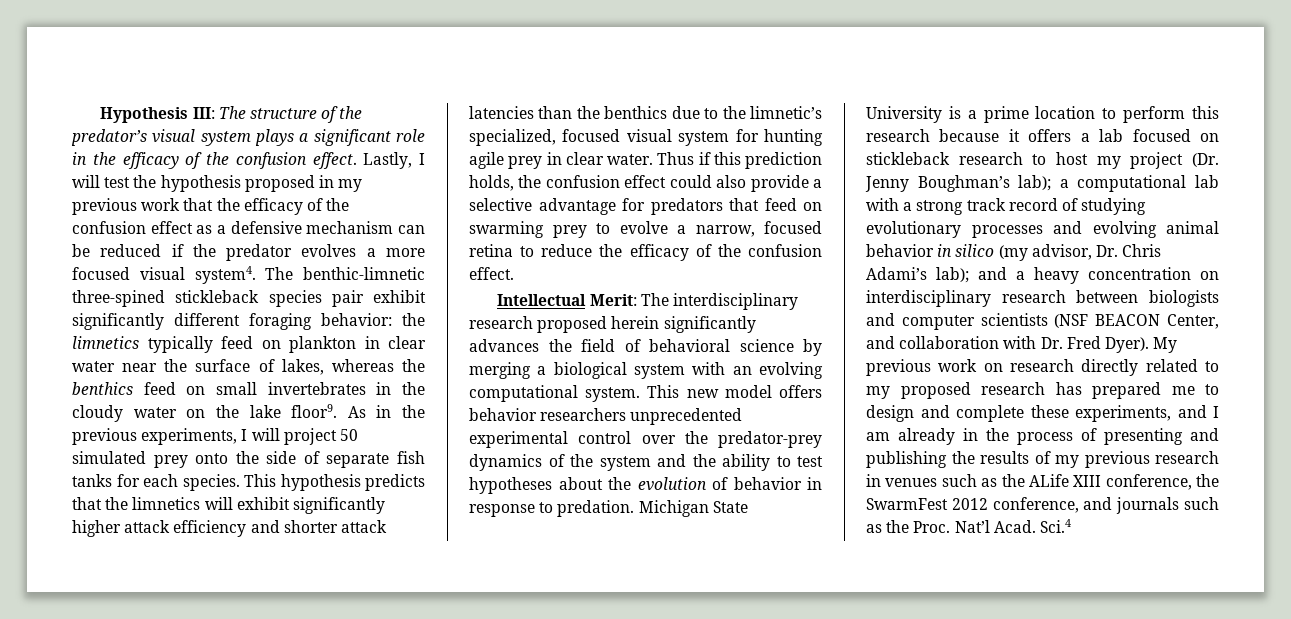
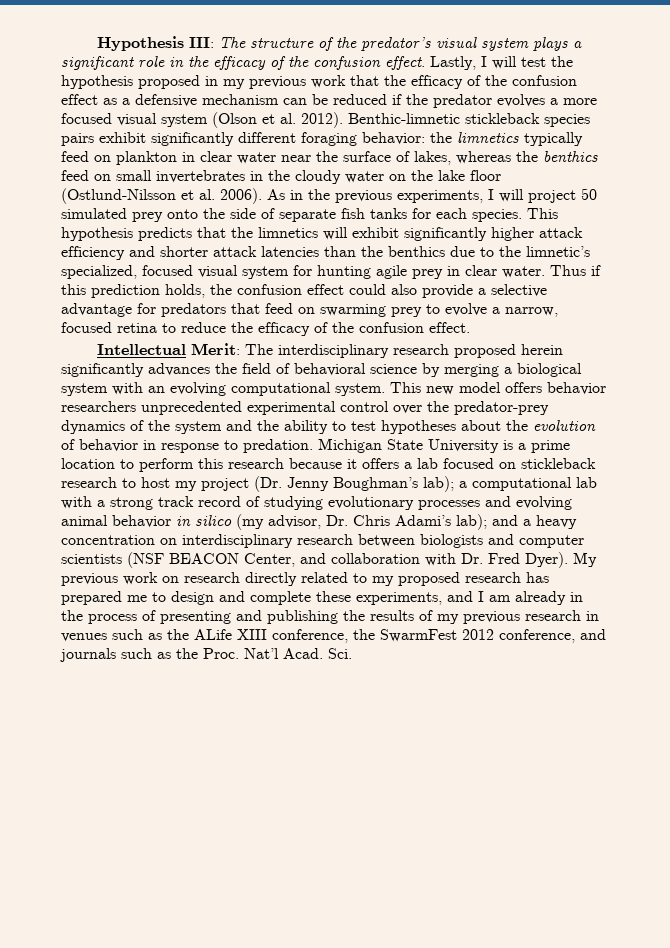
- Lastly, I will test the hypothesis proposed in my previous work that the efficacy of the confusion effect as a defensive mechanism can be reduced if the predator evolves a more focused visual system4. The benthic-limnetic three-spined stickleback species pair exhibit significantly different foraging behavior:
+ Lastly, I will test the hypothesis proposed in my previous work that the efficacy of the confusion effect as a defensive mechanism can be reduced if the predator evolves a more focused visual system (Olson et al. 2012). Benthic-limnetic stickleback species pairs exhibit significantly different foraging behavior:
- the limnetics typically feed on plankton in clear water near the surface of lakes, whereas the benthics feed on small invertebrates in the cloudy water on the lake floor9.
+ the limnetics typically feed on plankton in clear water near the surface of lakes, whereas the benthics feed on small invertebrates in the cloudy water on the lake floor (Ostlund-Nilsson et al. 2006).
- Sci.4
+ Sci.

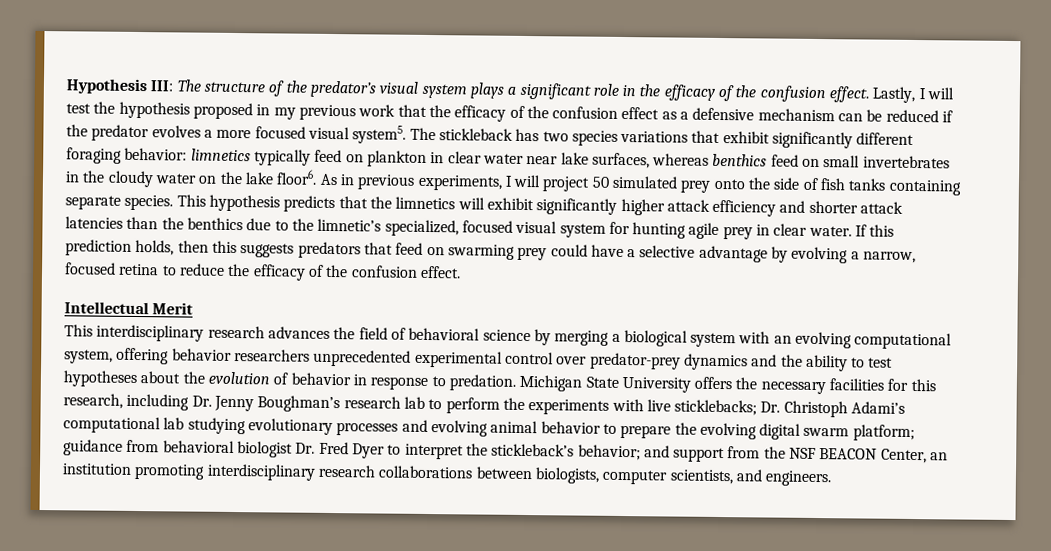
- Lastly, I will test the hypothesis proposed in my previous work that the efficacy of the confusion effect as a defensive mechanism can be reduced if the predator evolves a more focused visual system (Olson et al. 2012). Benthic-limnetic stickleback species pairs exhibit significantly different foraging behavior: the limnetics typically feed on plankton in clear water near the surface of lakes, whereas the benthics feed on small invertebrates in the cloudy water on the lake floor (Ostlund-Nilsson et al. 2006).
+ Lastly, I will test the hypothesis proposed in my previous work that the efficacy of the confusion effect as a defensive mechanism can be reduced if the predator evolves a more focused visual system5. The stickleback has two species variations that exhibit significantly different foraging behavior: limnetics typically feed on plankton in clear water near lake surfaces, whereas benthics feed on small invertebrates in the cloudy water on the lake floor6.
- As in the previous experiments, I will project 50 simulated prey onto the side of separate fish tanks for each species.
+ As in previous experiments, I will project 50 simulated prey onto the side of fish tanks containing separate species.
- Thus if this prediction holds, the confusion effect could also provide a selective advantage for predators that feed on swarming prey to evolve a narrow, focused retina to reduce the efficacy of the confusion effect.
+ If this prediction holds, then this suggests predators that feed on swarming prey could have a selective advantage by evolving a narrow, focused retina to reduce the efficacy of the confusion effect.
- Intellectual Merit: The interdisciplinary research proposed herein significantly advances the field of behavioral science by merging a biological system with an evolving computational system. This new model offers behavior researchers unprecedented experimental control over the predator-prey dynamics of the system and the ability to test hypotheses about the evolution of behavior in response to predation.
+ Intellectual Merit
+ This interdisciplinary research advances the field of behavioral science by merging a biological system with an evolving computational system, offering behavior researchers unprecedented experimental control over predator-prey dynamics and the ability to test hypotheses about the evolution of behavior in response to predation.
- Michigan State University is a prime location to perform this research because it offers a lab focused on stickleback research to host my project (Dr. Jenny Boughman’s lab); a computational lab with a strong track record of studying evolutionary processes and evolving animal behavior in silico (my advisor, Dr. Chris Adami’s lab); and a heavy concentration on interdisciplinary research between biologists and computer scientists (NSF BEACON Center, and collaboration with Dr. Fred Dyer). My previous work on research directly related to my proposed research has prepared me to design and complete these experiments, and I am already in the process of presenting and publishing the results of my previous research in venues such as the ALife XIII conference, the SwarmFest 2012 conference, and journals such as the Proc. Nat’l Acad. Sci.
+ Michigan State University offers the necessary facilities for this research, including Dr. Jenny Boughman’s research lab to perform the experiments with live sticklebacks; Dr. Christoph Adami’s computational lab studying evolutionary processes and evolving animal behavior to prepare the evolving digital swarm platform; guidance from behavioral biologist Dr. Fred Dyer to interpret the stickleback’s behavior; and support from the NSF BEACON Center, an institution promoting interdisciplinary research collaborations between biologists, computer scientists, and engineers.

